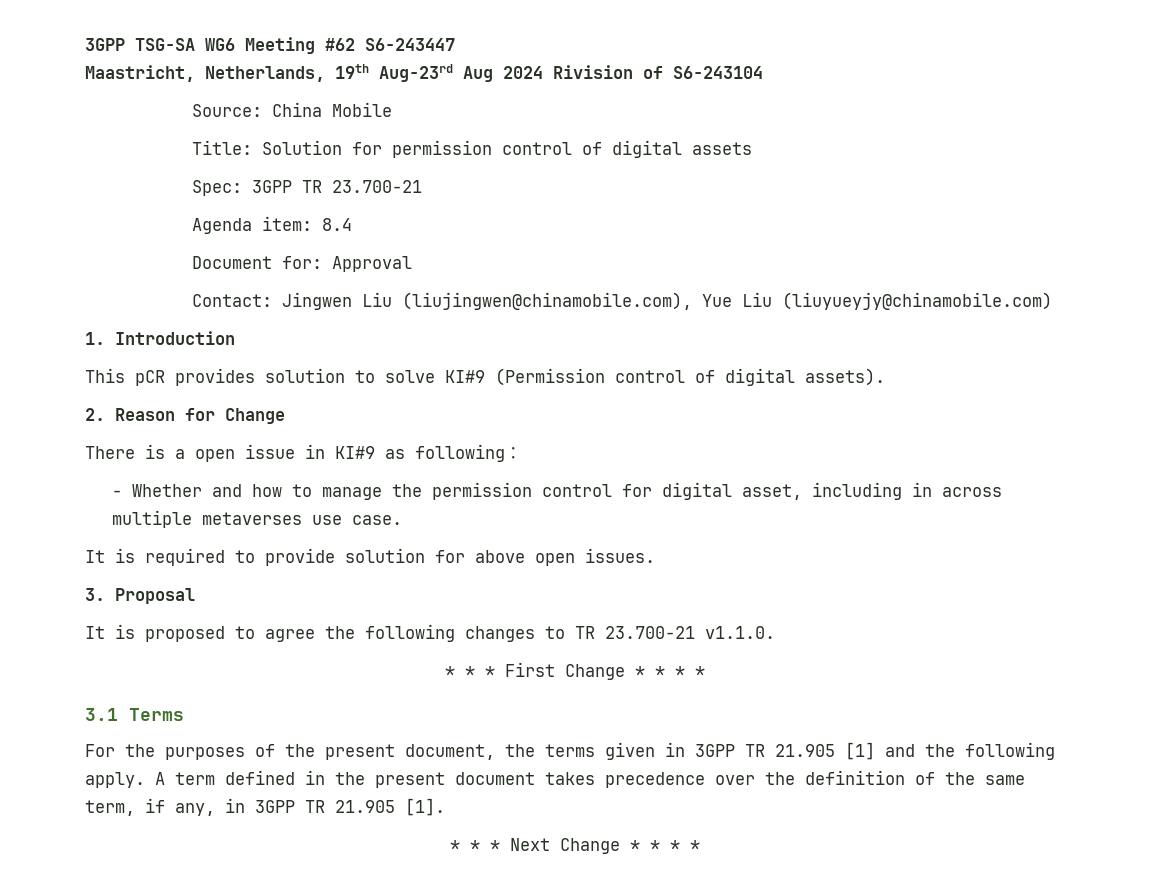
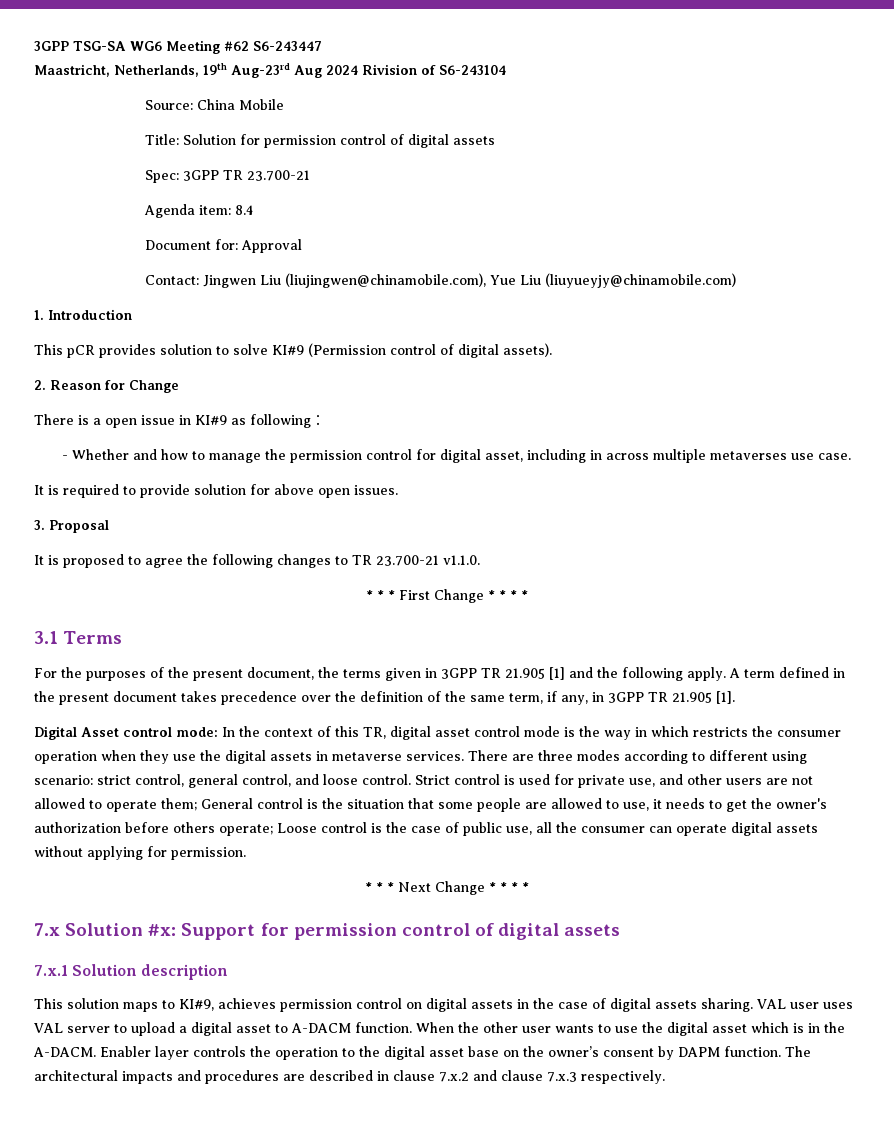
+ Digital Asset control mode: In the context of this TR, digital asset control mode is the way in which restricts the consumer operation when they use the digital assets in metaverse services. There are three modes according to different using scenario: strict control, general control, and loose control. Strict control is used for private use, and other users are not allowed to operate them; General control is the situation that some people are allowed to use, it needs to get the owner's authorization before others operate; Loose control is the case of public use, all the consumer can operate digital assets without applying for permission.
+ 7.x Solution #x: Support for permission control of digital assets
+ 7.x.1 Solution description
+ This solution maps to KI#9, achieves permission control on digital assets in the case of digital assets sharing. VAL user uses VAL server to upload a digital asset to A-DACM function. When the other user wants to use the digital asset which is in the A-DACM. Enabler layer controls the operation to the digital asset base on the owner’s consent by DAPM function. The architectural impacts and procedures are described in clause 7.x.2 and clause 7.x.3 respectively.

